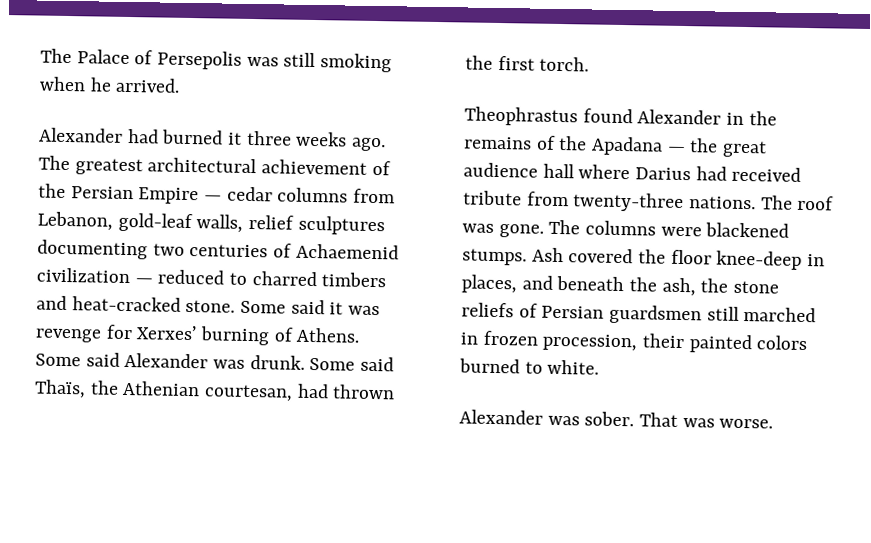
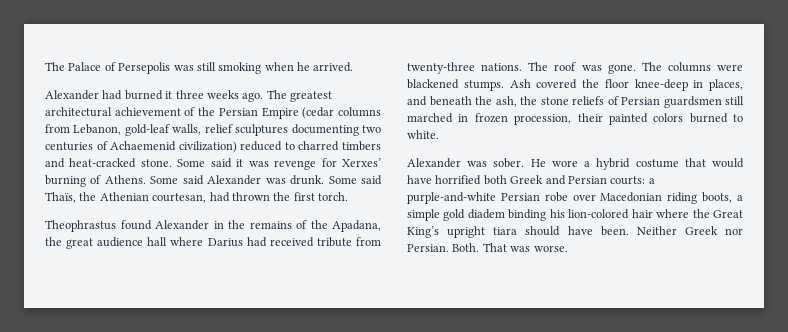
- The greatest architectural achievement of the Persian Empire — cedar columns from Lebanon, gold-leaf walls, relief sculptures documenting two centuries of Achaemenid civilization — reduced to charred timbers and heat-cracked stone.
+ The greatest architectural achievement of the Persian Empire (cedar columns from Lebanon, gold-leaf walls, relief sculptures documenting two centuries of Achaemenid civilization) reduced to charred timbers and heat-cracked stone.
- Theophrastus found Alexander in the remains of the Apadana — the great audience hall where Darius had received tribute from twenty-three nations.
+ Theophrastus found Alexander in the remains of the Apadana, the great audience hall where Darius had received tribute from twenty-three nations.
+ He wore a hybrid costume that would have horrified both Greek and Persian courts: a purple-and-white Persian robe over Macedonian riding boots, a simple gold diadem binding his lion-colored hair where the Great King’s upright tiara should have been. Neither Greek nor Persian. Both.

